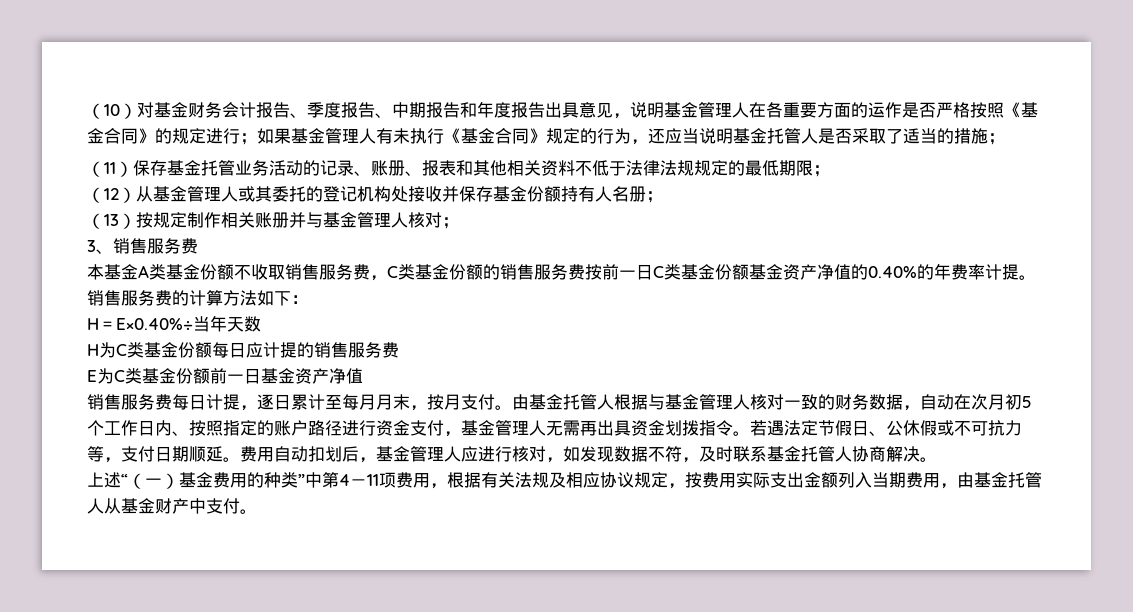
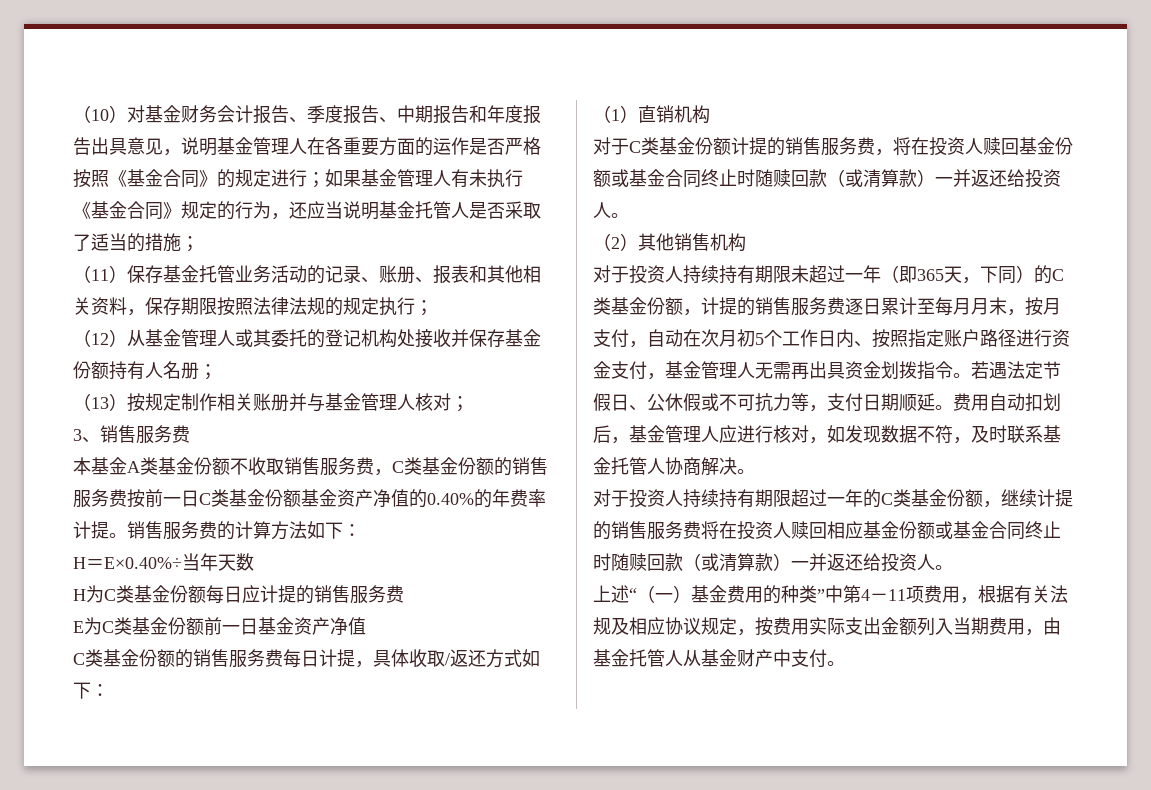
- （11）保存基金托管业务活动的记录、账册、报表和其他相关资料不低于法律法规规定的最低期限；
+ （11）保存基金托管业务活动的记录、账册、报表和其他相关资料，保存期限按照法律法规的规定执行；
- 销售服务费每日计提，逐日累计至每月月末，按月支付。由基金托管人根据与基金管理人核对一致的财务数据，自动在次月初5个工作日内、按照指定的账户路径进行资金支付，基金管理人无需再出具资金划拨指令。
+ C类基金份额的销售服务费每日计提，具体收取/返还方式如下：
+ （1）直销机构
+ 对于C类基金份额计提的销售服务费，将在投资人赎回基金份额或基金合同终止时随赎回款（或清算款）一并返还给投资人。
+ （2）其他销售机构
+ 对于投资人持续持有期限未超过一年（即365天，下同）的C类基金份额，计提的销售服务费逐日累计至每月月末，按月支付，自动在次月初5个工作日内、按照指定账户路径进行资金支付，基金管理人无需再出具资金划拨指令。
+ 对于投资人持续持有期限超过一年的C类基金份额，继续计提的销售服务费将在投资人赎回相应基金份额或基金合同终止时随赎回款（或清算款）一并返还给投资人。

